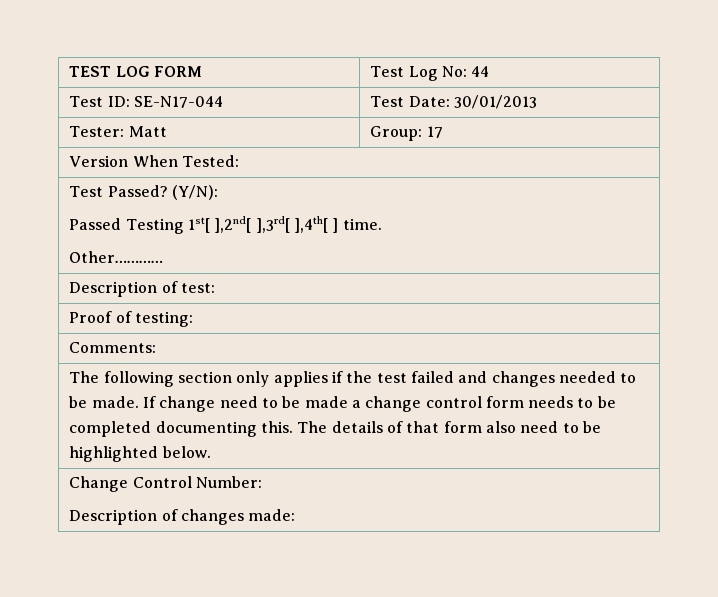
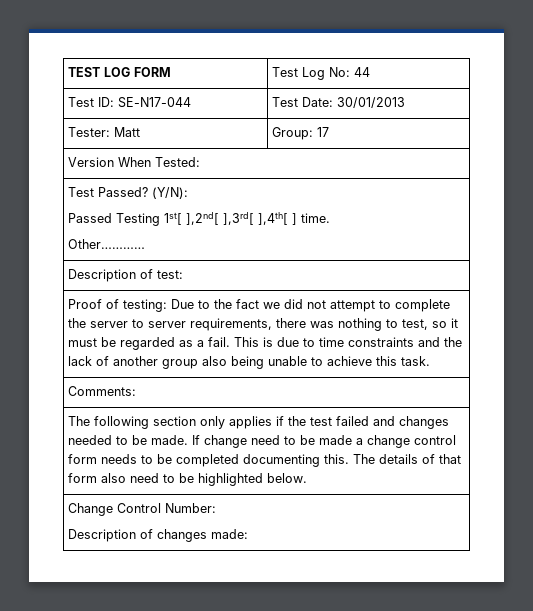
- Proof of testing:
+ Proof of testing: Due to the fact we did not attempt to complete the server to server requirements, there was nothing to test, so it must be regarded as a fail. This is due to time constraints and the lack of another group also being unable to achieve this task.

